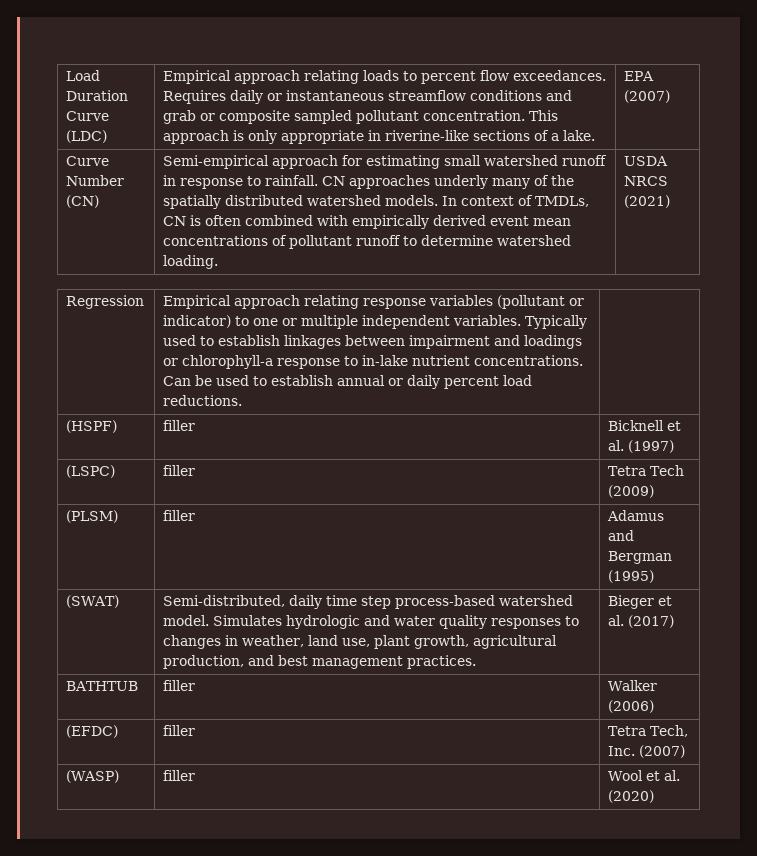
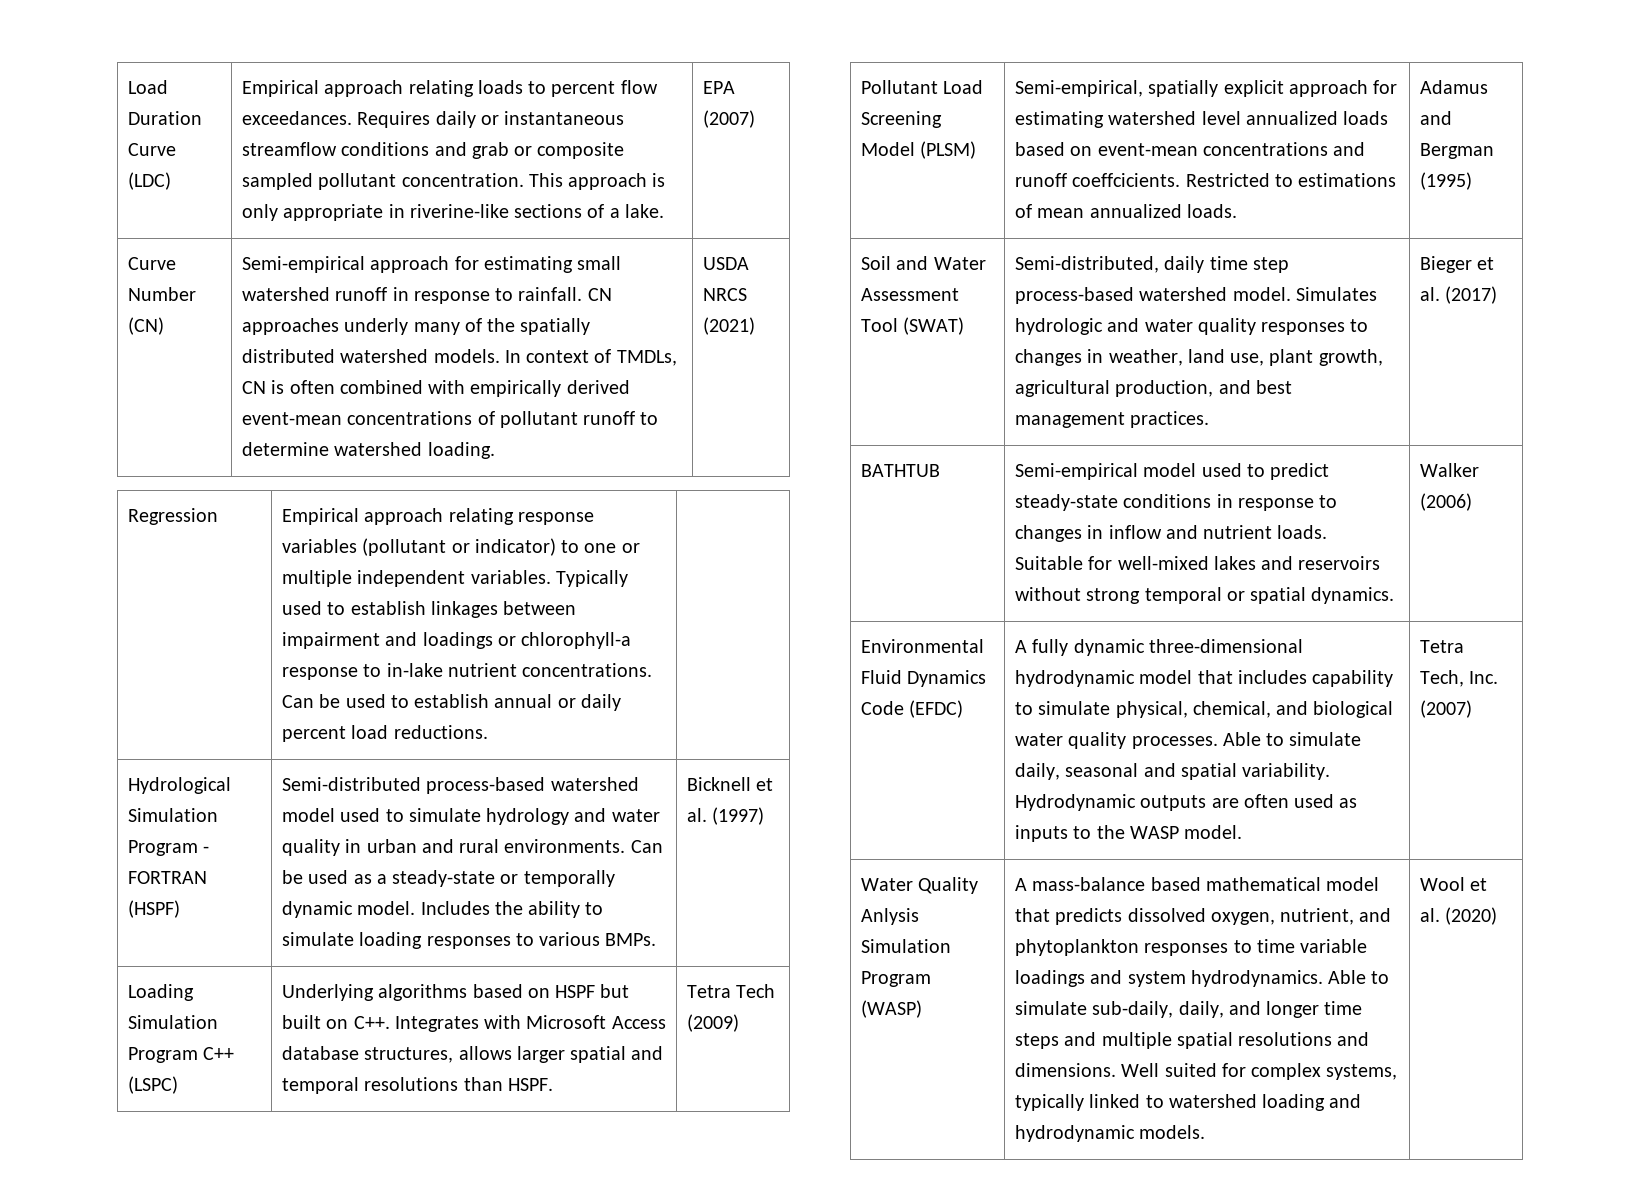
- In context of TMDLs, CN is often combined with empirically derived event mean concentrations of pollutant runoff to determine watershed loading.
+ In context of TMDLs, CN is often combined with empirically derived event-mean concentrations of pollutant runoff to determine watershed loading.
- (HSPF) | filler | Bicknell et al. (1997)
- (LSPC) | filler | Tetra Tech (2009)
- (PLSM) | filler | Adamus and Bergman (1995)
+ Hydrological Simulation Program - FORTRAN (HSPF) | Semi-distributed process-based watershed model used to simulate hydrology and water quality in urban and rural environments. Can be used as a steady-state or temporally dynamic model. Includes the ability to simulate loading responses to various BMPs. | Bicknell et al. (1997)
+ Loading Simulation Program C++ (LSPC) | Underlying algorithms based on HSPF but built on C++. Integrates with Microsoft Access database structures, allows larger spatial and temporal resolutions than HSPF. | Tetra Tech (2009)
+ Pollutant Load Screening Model (PLSM) | Semi-empirical, spatially explicit approach for estimating watershed level annualized loads based on event-mean concentrations and runoff coeffcicients. Restricted to estimations of mean annualized loads. | Adamus and Bergman (1995)
- (SWAT) | Semi-distributed, daily time step process-based watershed model. Simulates hydrologic and water quality responses to changes in weather, land use, plant growth, agricultural production, and best management practices. | Bieger et al. (2017)
+ Soil and Water Assessment Tool (SWAT) | Semi-distributed, daily time step process-based watershed model. Simulates hydrologic and water quality responses to changes in weather, land use, plant growth, agricultural production, and best management practices. | Bieger et al. (2017)
- BATHTUB | filler | Walker (2006)
- (EFDC) | filler | Tetra Tech, Inc. (2007)
- (WASP) | filler | Wool et al. (2020)
+ BATHTUB | Semi-empirical model used to predict steady-state conditions in response to changes in inflow and nutrient loads. Suitable for well-mixed lakes and reservoirs without strong temporal or spatial dynamics. | Walker (2006)
+ Environmental Fluid Dynamics Code (EFDC) | A fully dynamic three-dimensional hydrodynamic model that includes capability to simulate physical, chemical, and biological water quality processes. Able to simulate daily, seasonal and spatial variability. Hydrodynamic outputs are often used as inputs to the WASP model. | Tetra Tech, Inc. (2007)
+ Water Quality Anlysis Simulation Program (WASP) | A mass-balance based mathematical model that predicts dissolved oxygen, nutrient, and phytoplankton responses to time variable loadings and system hydrodynamics. Able to simulate sub-daily, daily, and longer time steps and multiple spatial resolutions and dimensions. Well suited for complex systems, typically linked to watershed loading and hydrodynamic models. | Wool et al. (2020)

